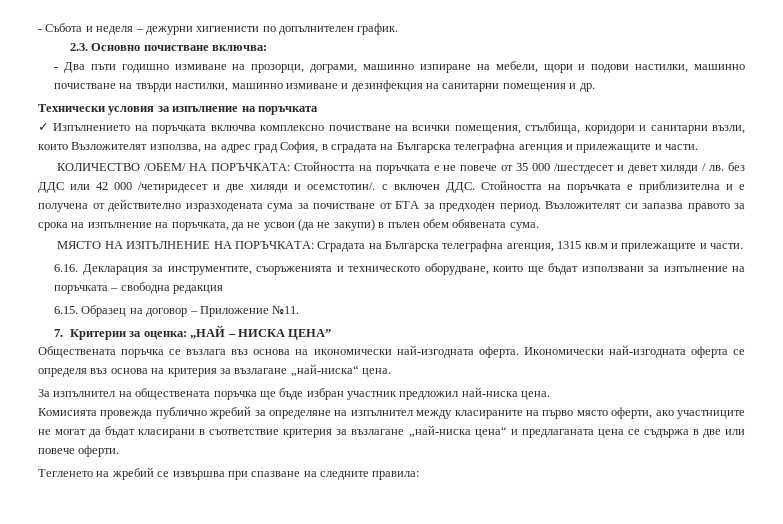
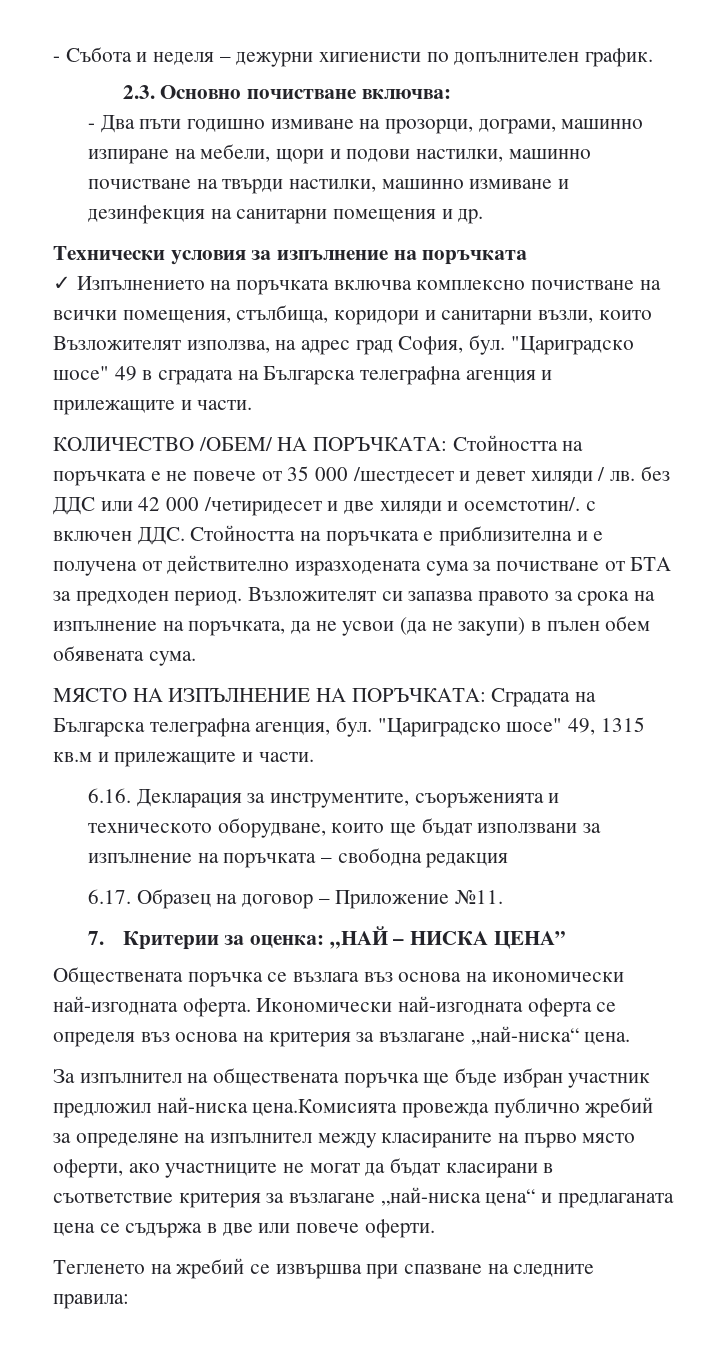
- ✓ Изпълнението на поръчката включва комплексно почистване на всички помещения, стълбища, коридори и санитарни възли, които Възложителят използва, на адрес град София, в сградата на Българска телеграфна агенция и прилежащите и части.
+ ✓ Изпълнението на поръчката включва комплексно почистване на всички помещения, стълбища, коридори и санитарни възли, които Възложителят използва, на адрес град София, бул. "Цариградско шосе" 49 в сградата на Българска телеграфна агенция и прилежащите и части.
- МЯСТО НА ИЗПЪЛНЕНИЕ НА ПОРЪЧКАТА: Сградата на Българска телеграфна агенция, 1315 кв.м и прилежащите и части.
+ МЯСТО НА ИЗПЪЛНЕНИЕ НА ПОРЪЧКАТА: Сградата на Българска телеграфна агенция, бул. "Цариградско шосе" 49, 1315 кв.м и прилежащите и части.
- 6.15. Обрaзец на договор – Приложение №11.
+ 6.17. Обрaзец на договор – Приложение №11.
- За изпълнител на обществената поръчка ще бъде избран участник предложил най-ниска цена.
- Комисията провежда публично жребий за определяне на изпълнител между класираните на първо място оферти, ако участниците не могат да бъдат класирани в съответствие критерия за възлагане „най-ниска цена“ и предлаганата цена се съдържа в две или повече оферти.
+ За изпълнител на обществената поръчка ще бъде избран участник предложил най-ниска цена.Комисията провежда публично жребий за определяне на изпълнител между класираните на първо място оферти, ако участниците не могат да бъдат класирани в съответствие критерия за възлагане „най-ниска цена“ и предлаганата цена се съдържа в две или повече оферти.

